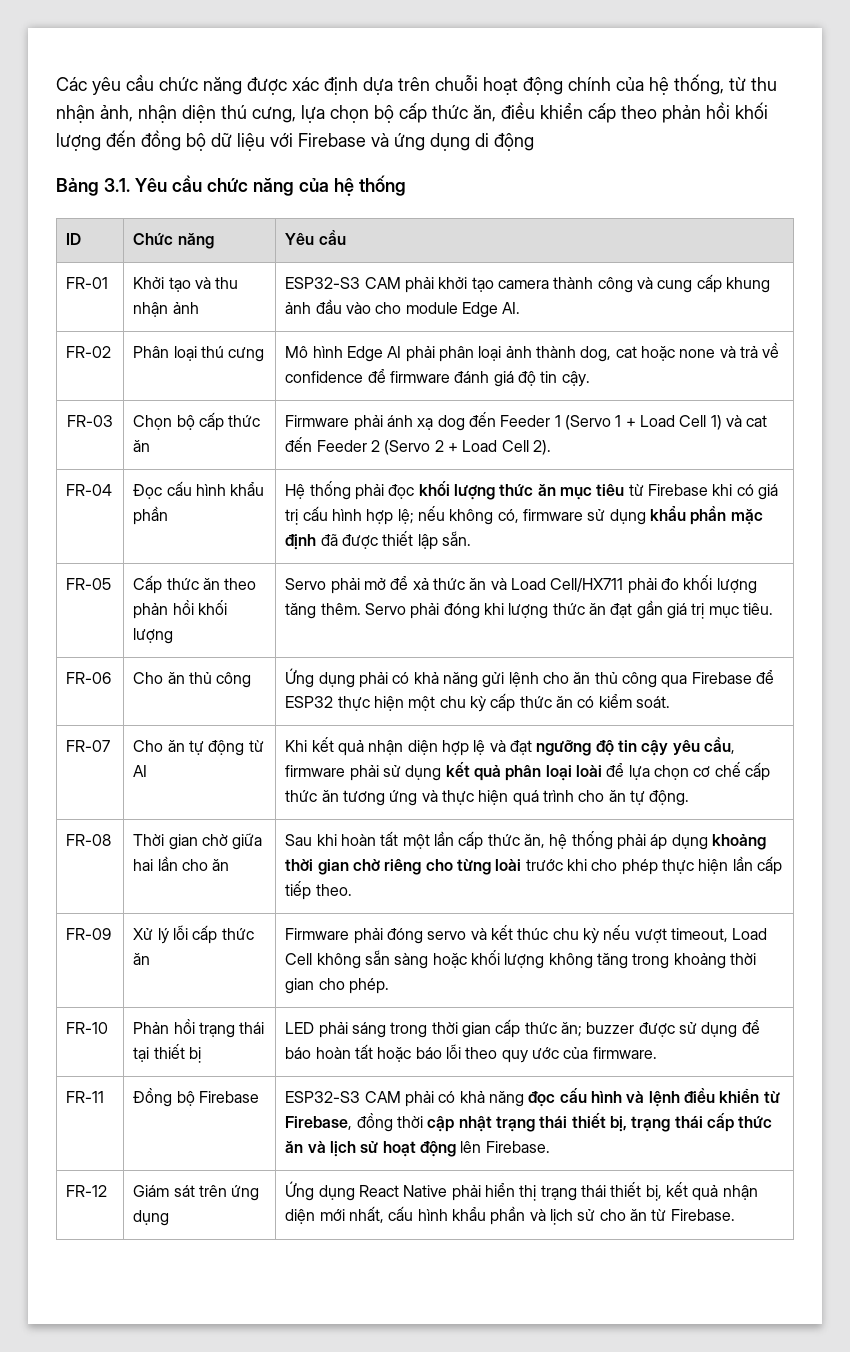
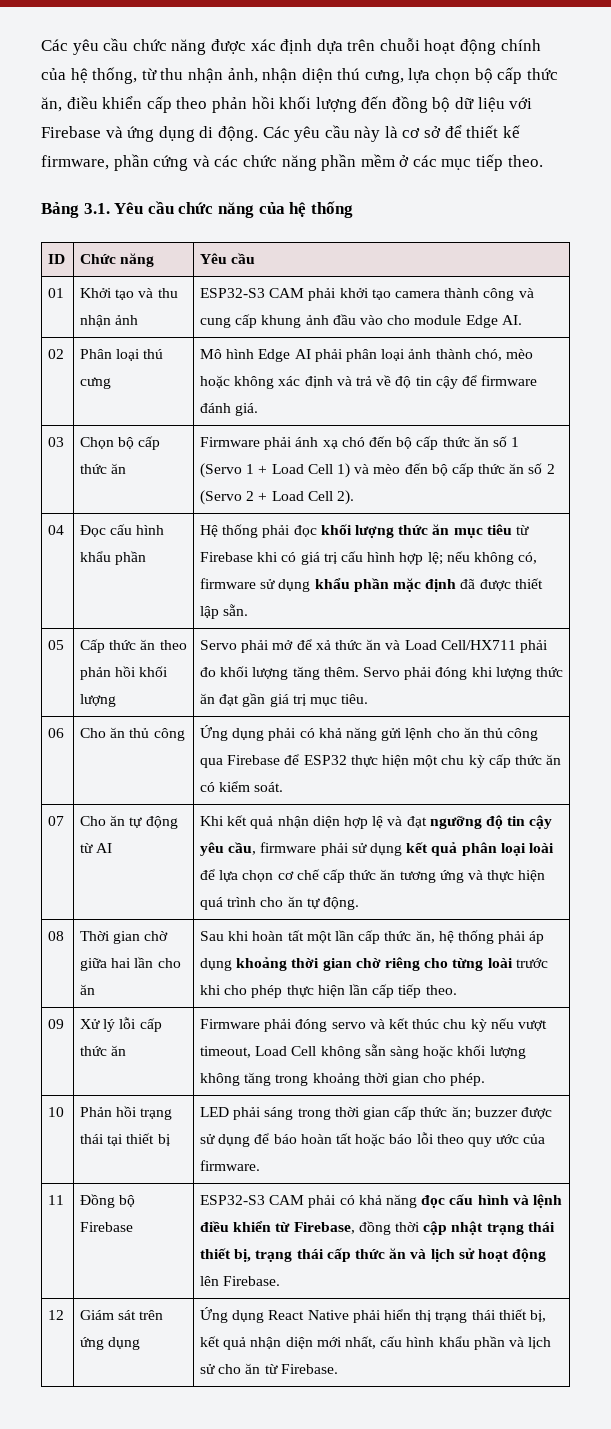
- Các yêu cầu chức năng được xác định dựa trên chuỗi hoạt động chính của hệ thống, từ thu nhận ảnh, nhận diện thú cưng, lựa chọn bộ cấp thức ăn, điều khiển cấp theo phản hồi khối lượng đến đồng bộ dữ liệu với Firebase và ứng dụng di động
+ Các yêu cầu chức năng được xác định dựa trên chuỗi hoạt động chính của hệ thống, từ thu nhận ảnh, nhận diện thú cưng, lựa chọn bộ cấp thức ăn, điều khiển cấp theo phản hồi khối lượng đến đồng bộ dữ liệu với Firebase và ứng dụng di động. Các yêu cầu này là cơ sở để thiết kế firmware, phần cứng và các chức năng phần mềm ở các mục tiếp theo.
- FR-01 | Khởi tạo và thu nhận ảnh | ESP32-S3 CAM phải khởi tạo camera thành công và cung cấp khung ảnh đầu vào cho module Edge AI.
+ 01 | Khởi tạo và thu nhận ảnh | ESP32-S3 CAM phải khởi tạo camera thành công và cung cấp khung ảnh đầu vào cho module Edge AI.
- FR-02 | Phân loại thú cưng | Mô hình Edge AI phải phân loại ảnh thành dog, cat hoặc none và trả về confidence để firmware đánh giá độ tin cậy.
- FR-03 | Chọn bộ cấp thức ăn | Firmware phải ánh xạ dog đến Feeder 1 (Servo 1 + Load Cell 1) và cat đến Feeder 2 (Servo 2 + Load Cell 2).
+ 02 | Phân loại thú cưng | Mô hình Edge AI phải phân loại ảnh thành chó, mèo hoặc không xác định và trả về độ tin cậy để firmware đánh giá.
+ 03 | Chọn bộ cấp thức ăn | Firmware phải ánh xạ chó đến bộ cấp thức ăn số 1 (Servo 1 + Load Cell 1) và mèo đến bộ cấp thức ăn số 2 (Servo 2 + Load Cell 2).
- FR-04
+ 04
- FR-05 | Cấp thức ăn theo phản hồi khối lượng | Servo phải mở để xả thức ăn và Load Cell/HX711 phải đo khối lượng tăng thêm. Servo phải đóng khi lượng thức ăn đạt gần giá trị mục tiêu.
+ 05 | Cấp thức ăn theo phản hồi khối lượng | Servo phải mở để xả thức ăn và Load Cell/HX711 phải đo khối lượng tăng thêm. Servo phải đóng khi lượng thức ăn đạt gần giá trị mục tiêu.
- FR-06 | Cho ăn thủ công | Ứng dụng phải có khả năng gửi lệnh cho ăn thủ công qua Firebase để ESP32 thực hiện một chu kỳ cấp thức ăn có kiểm soát.
+ 06 | Cho ăn thủ công | Ứng dụng phải có khả năng gửi lệnh cho ăn thủ công qua Firebase để ESP32 thực hiện một chu kỳ cấp thức ăn có kiểm soát.
- FR-07
+ 07
- FR-08
+ 08
- FR-09 | Xử lý lỗi cấp thức ăn | Firmware phải đóng servo và kết thúc chu kỳ nếu vượt timeout, Load Cell không sẵn sàng hoặc khối lượng không tăng trong khoảng thời gian cho phép.
+ 09 | Xử lý lỗi cấp thức ăn | Firmware phải đóng servo và kết thúc chu kỳ nếu vượt timeout, Load Cell không sẵn sàng hoặc khối lượng không tăng trong khoảng thời gian cho phép.
- FR-10 | Phản hồi trạng thái tại thiết bị | LED phải sáng trong thời gian cấp thức ăn; buzzer được sử dụng để báo hoàn tất hoặc báo lỗi theo quy ước của firmware.
+ 10 | Phản hồi trạng thái tại thiết bị | LED phải sáng trong thời gian cấp thức ăn; buzzer được sử dụng để báo hoàn tất hoặc báo lỗi theo quy ước của firmware.
- FR-11 | Đồng bộ Firebase | ESP32-S3 CAM phải có khả năng đọc cấu hình và lệnh điều khiển từ Firebase, đồng thời cập nhật trạng thái thiết bị, trạng thái cấp thức ăn và lịch sử hoạt động lên Firebase.
+ 11 | Đồng bộ Firebase | ESP32-S3 CAM phải có khả năng đọc cấu hình và lệnh điều khiển từ Firebase, đồng thời cập nhật trạng thái thiết bị, trạng thái cấp thức ăn và lịch sử hoạt động lên Firebase.
- FR-12 | Giám sát trên ứng dụng | Ứng dụng React Native phải hiển thị trạng thái thiết bị, kết quả nhận diện mới nhất, cấu hình khẩu phần và lịch sử cho ăn từ Firebase.
+ 12 | Giám sát trên ứng dụng | Ứng dụng React Native phải hiển thị trạng thái thiết bị, kết quả nhận diện mới nhất, cấu hình khẩu phần và lịch sử cho ăn từ Firebase.

